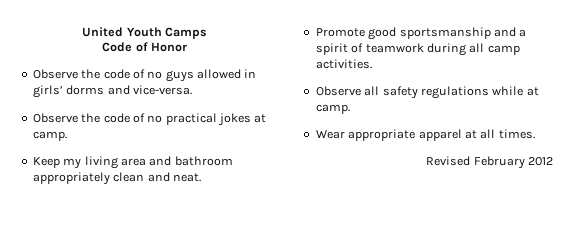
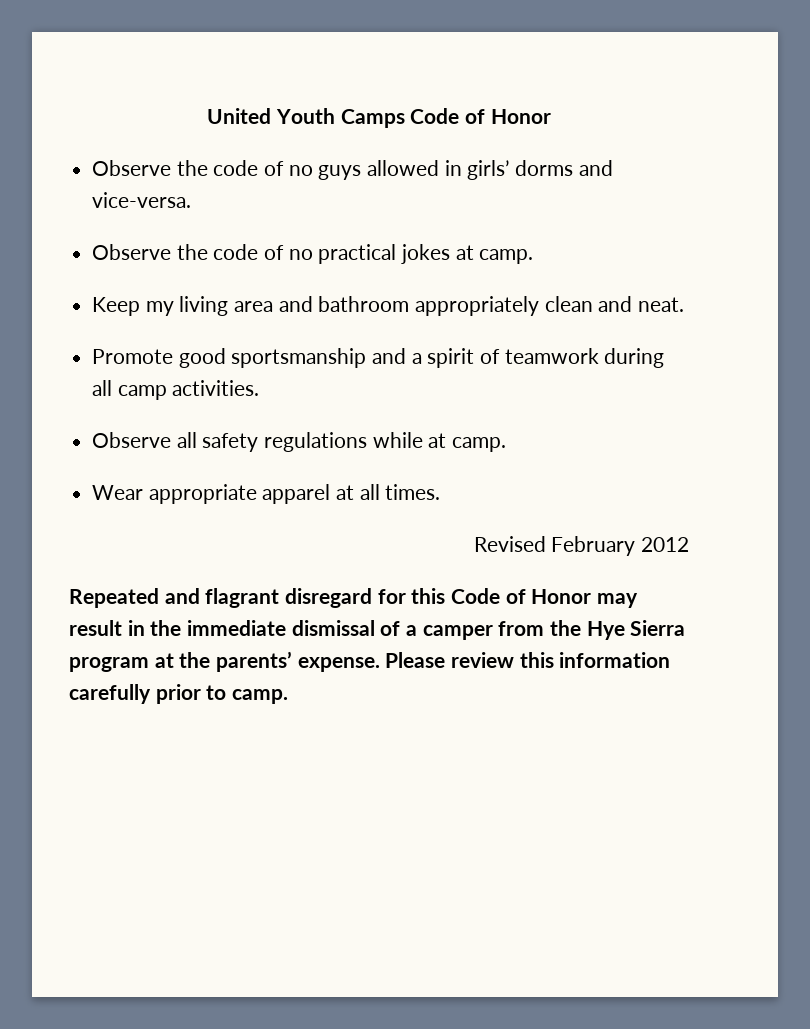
- United Youth Camps
- Code of Honor
+ United Youth Camps Code of Honor
+ Repeated and flagrant disregard for this Code of Honor may result in the immediate dismissal of a camper from the Hye Sierra program at the parents’ expense. Please review this information carefully prior to camp.

